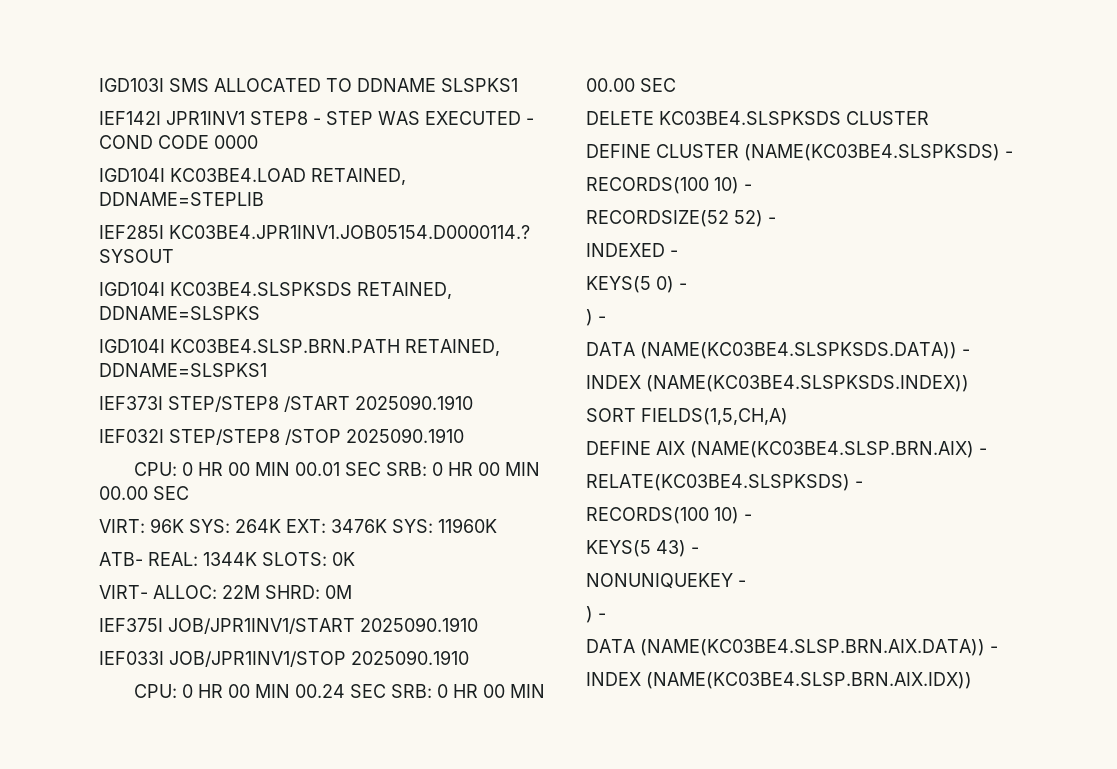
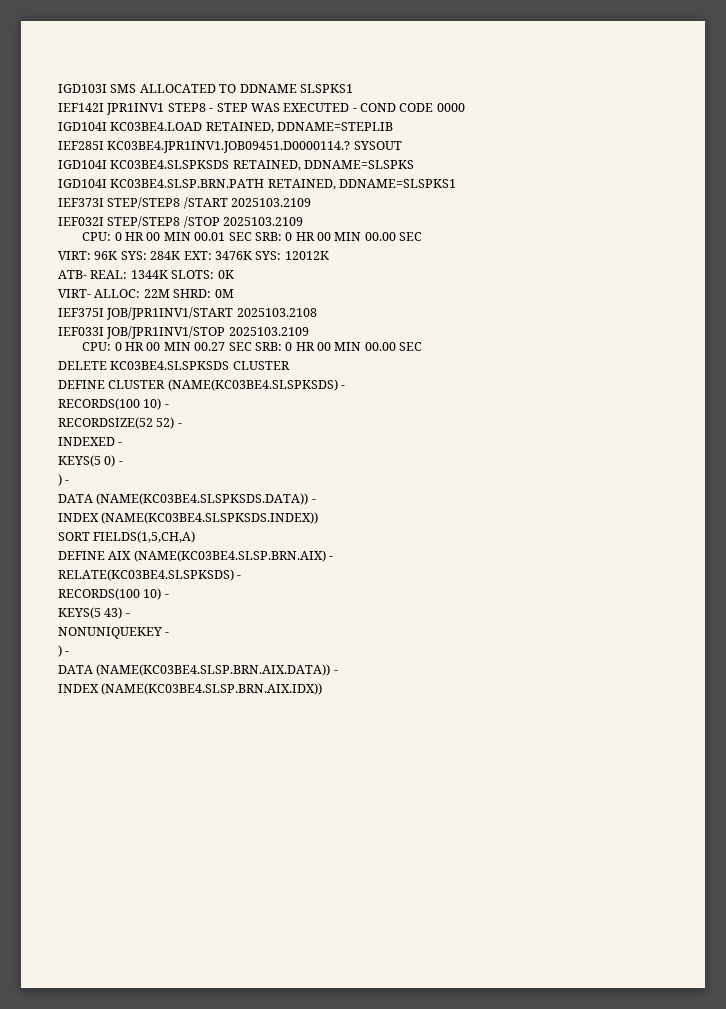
- IEF285I KC03BE4.JPR1INV1.JOB05154.D0000114.?
+ IEF285I KC03BE4.JPR1INV1.JOB09451.D0000114.?
- IEF373I STEP/STEP8 /START 2025090.1910
+ IEF373I STEP/STEP8 /START 2025103.2109
- IEF032I STEP/STEP8 /STOP 2025090.1910
+ IEF032I STEP/STEP8 /STOP 2025103.2109
- VIRT: 96K SYS: 264K EXT: 3476K SYS: 11960K
+ VIRT: 96K SYS: 284K EXT: 3476K SYS: 12012K
- IEF375I JOB/JPR1INV1/START 2025090.1910
+ IEF375I JOB/JPR1INV1/START 2025103.2108
- IEF033I JOB/JPR1INV1/STOP 2025090.1910
- CPU: 0 HR 00 MIN 00.24 SEC SRB: 0 HR 00 MIN 00.00 SEC
+ IEF033I JOB/JPR1INV1/STOP 2025103.2109
+ CPU: 0 HR 00 MIN 00.27 SEC SRB: 0 HR 00 MIN 00.00 SEC

